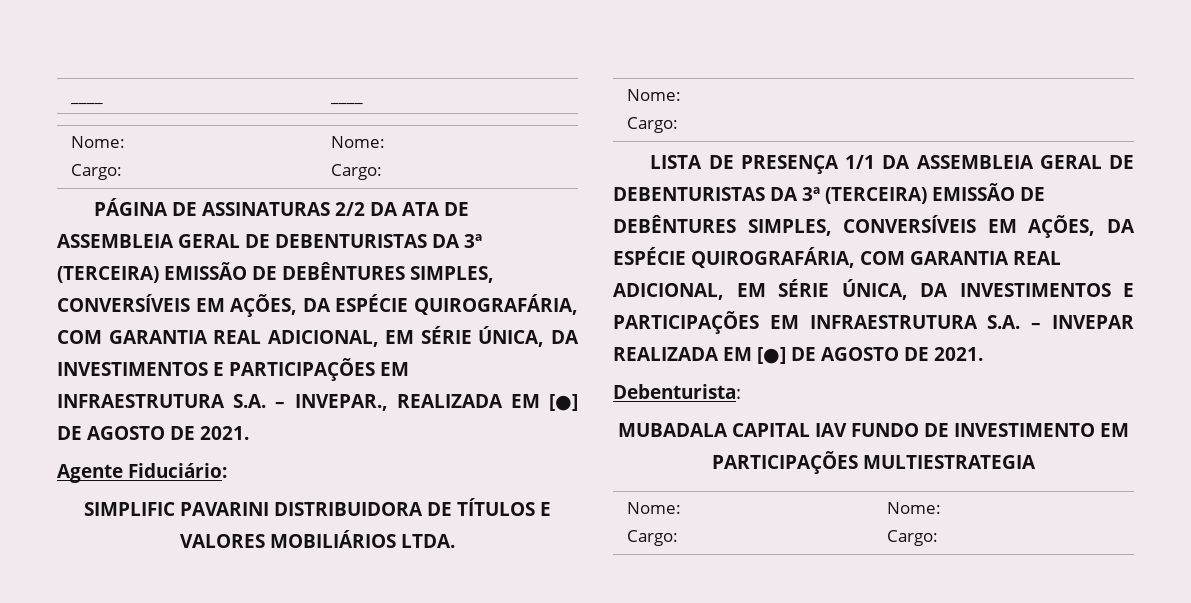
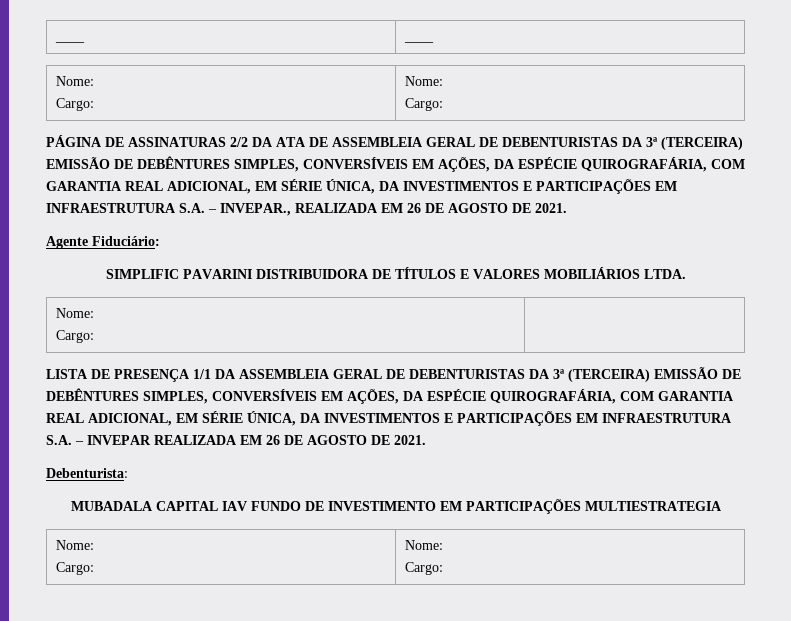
- PÁGINA DE ASSINATURAS 2/2 DA ATA DE ASSEMBLEIA GERAL DE DEBENTURISTAS DA 3ª (TERCEIRA) EMISSÃO DE DEBÊNTURES SIMPLES, CONVERSÍVEIS EM AÇÕES, DA ESPÉCIE QUIROGRAFÁRIA, COM GARANTIA REAL ADICIONAL, EM SÉRIE ÚNICA, DA INVESTIMENTOS E PARTICIPAÇÕES EM INFRAESTRUTURA S.A. – INVEPAR., REALIZADA EM [●] DE AGOSTO DE 2021.
+ PÁGINA DE ASSINATURAS 2/2 DA ATA DE ASSEMBLEIA GERAL DE DEBENTURISTAS DA 3ª (TERCEIRA) EMISSÃO DE DEBÊNTURES SIMPLES, CONVERSÍVEIS EM AÇÕES, DA ESPÉCIE QUIROGRAFÁRIA, COM GARANTIA REAL ADICIONAL, EM SÉRIE ÚNICA, DA INVESTIMENTOS E PARTICIPAÇÕES EM INFRAESTRUTURA S.A. – INVEPAR., REALIZADA EM 26 DE AGOSTO DE 2021.
- LISTA DE PRESENÇA 1/1 DA ASSEMBLEIA GERAL DE DEBENTURISTAS DA 3ª (TERCEIRA) EMISSÃO DE DEBÊNTURES SIMPLES, CONVERSÍVEIS EM AÇÕES, DA ESPÉCIE QUIROGRAFÁRIA, COM GARANTIA REAL ADICIONAL, EM SÉRIE ÚNICA, DA INVESTIMENTOS E PARTICIPAÇÕES EM INFRAESTRUTURA S.A. – INVEPAR REALIZADA EM [●] DE AGOSTO DE 2021.
+ LISTA DE PRESENÇA 1/1 DA ASSEMBLEIA GERAL DE DEBENTURISTAS DA 3ª (TERCEIRA) EMISSÃO DE DEBÊNTURES SIMPLES, CONVERSÍVEIS EM AÇÕES, DA ESPÉCIE QUIROGRAFÁRIA, COM GARANTIA REAL ADICIONAL, EM SÉRIE ÚNICA, DA INVESTIMENTOS E PARTICIPAÇÕES EM INFRAESTRUTURA S.A. – INVEPAR REALIZADA EM 26 DE AGOSTO DE 2021.

